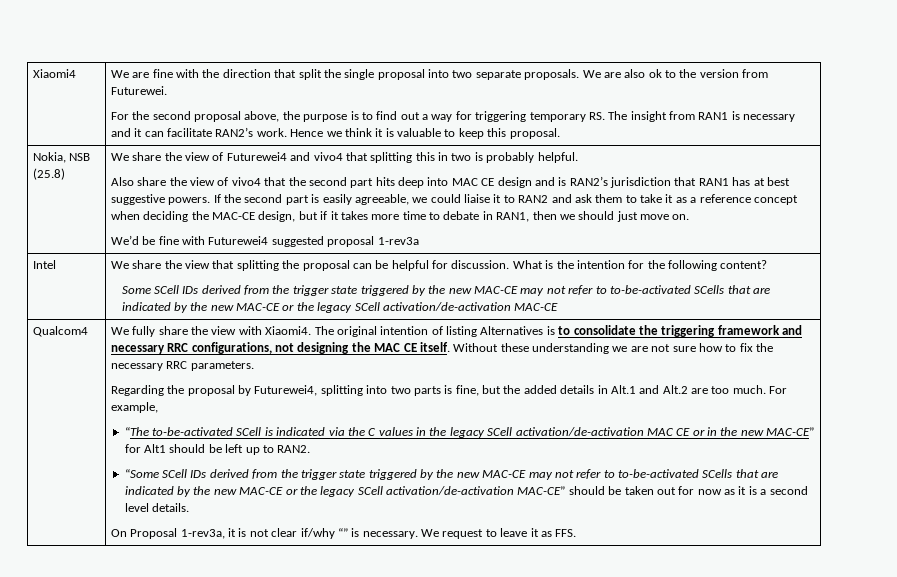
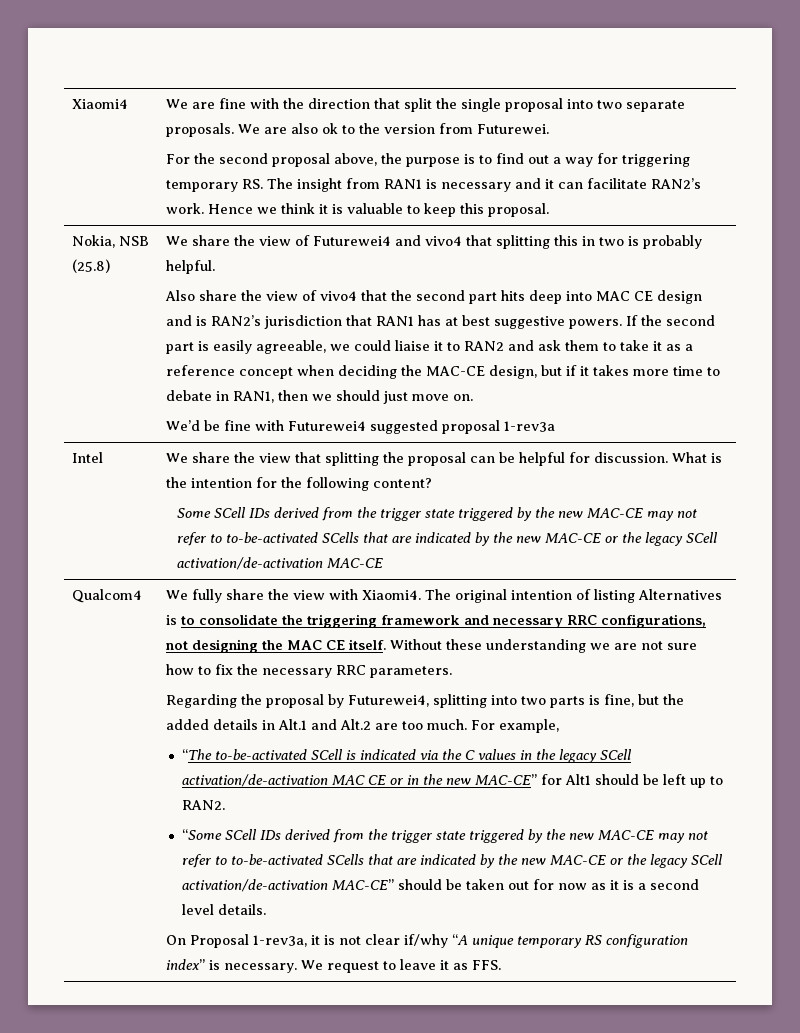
- On Proposal 1-rev3a, it is not clear if/why “” is necessary.
+ On Proposal 1-rev3a, it is not clear if/why “A unique temporary RS configuration index” is necessary.

